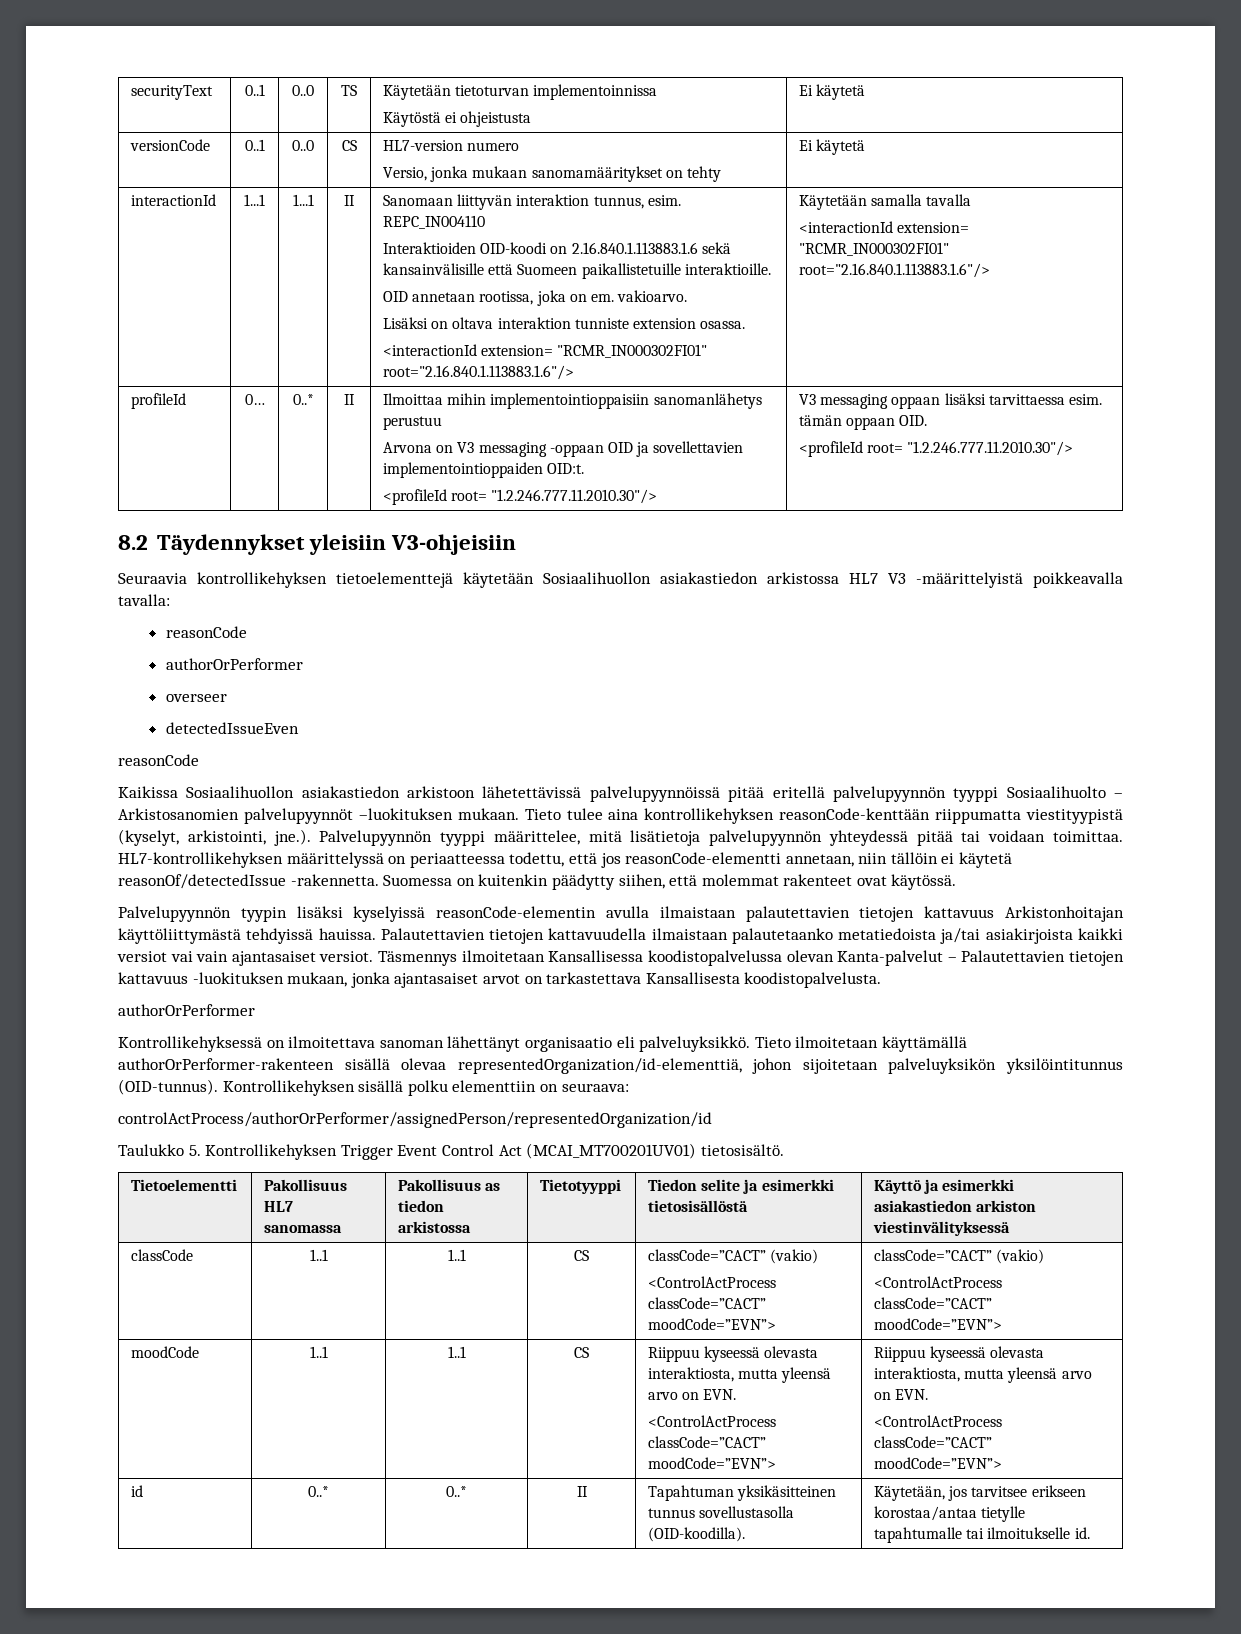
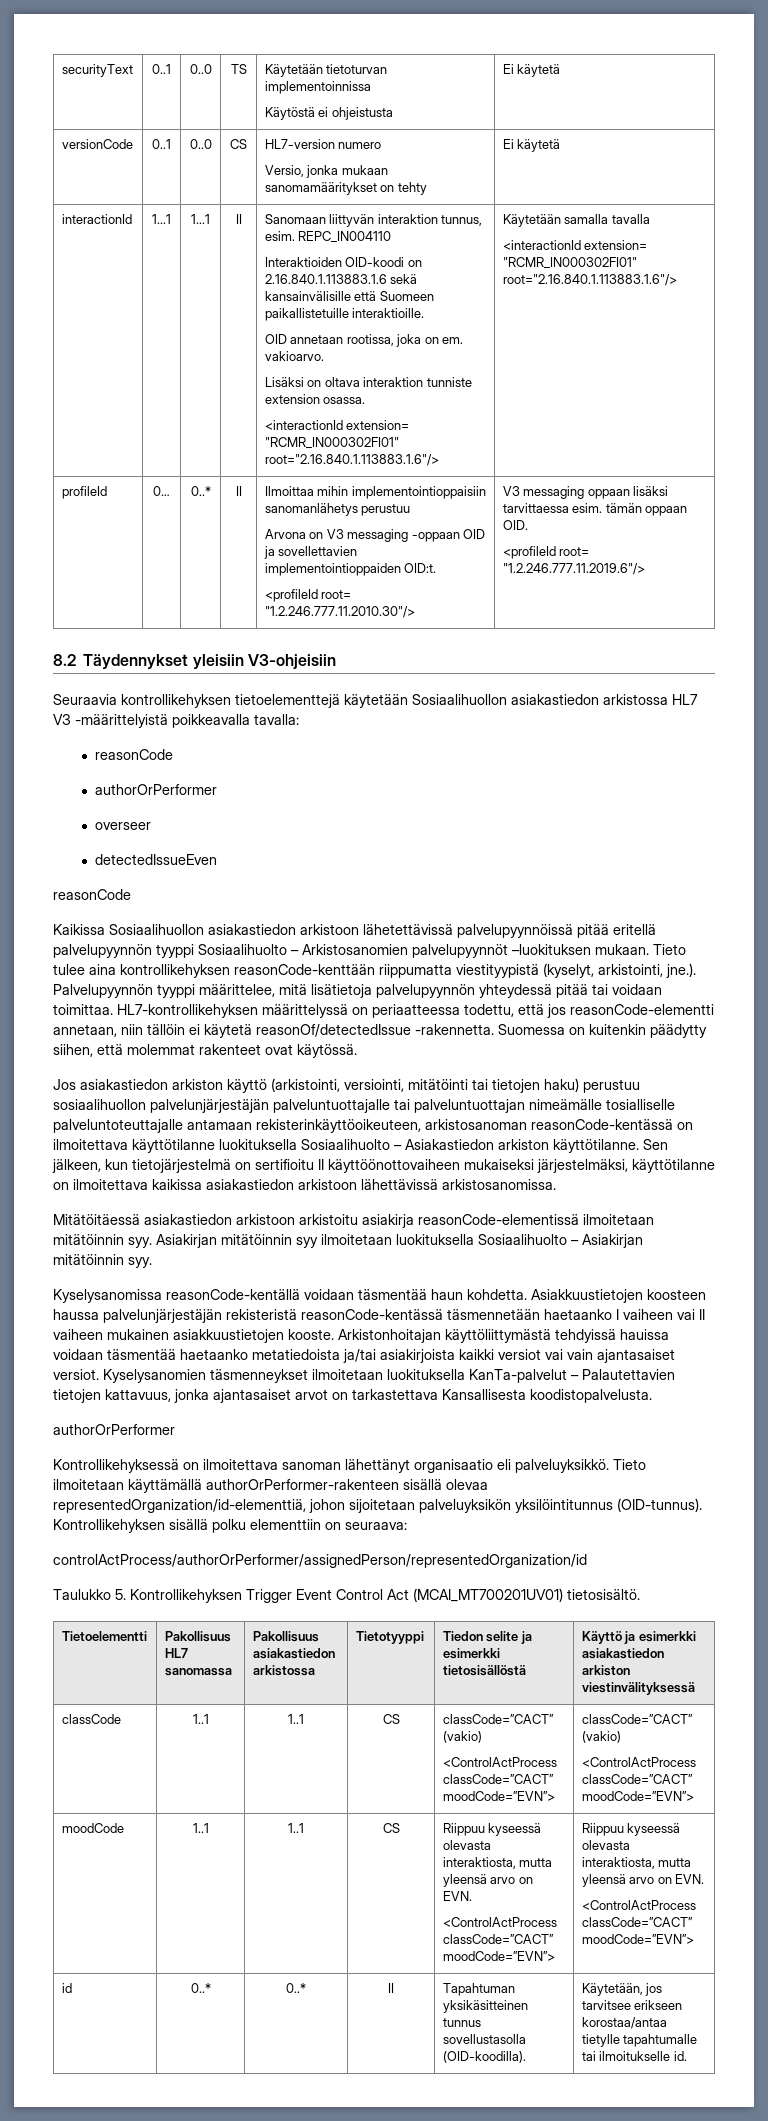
  profileId | 0… | 0..* | II | Ilmoittaa mihin implementointioppaisiin sanomanlähetys perustuu
  Arvona on V3 messaging -oppaan OID ja sovellettavien implementointioppaiden OID:t.
  <profileId root= "1.2.246.777.11.2010.30"/> | V3 messaging oppaan lisäksi tarvittaessa esim. tämän oppaan OID.
- <profileId root= "1.2.246.777.11.2010.30"/>
+ <profileId root= "1.2.246.777.11.2019.6"/>
- Palvelupyynnön tyypin lisäksi kyselyissä reasonCode-elementin avulla ilmaistaan palautettavien tietojen kattavuus Arkistonhoitajan käyttöliittymästä tehdyissä hauissa. Palautettavien tietojen kattavuudella ilmaistaan palautetaanko metatiedoista ja/tai asiakirjoista kaikki versiot vai vain ajantasaiset versiot.
+ Jos asiakastiedon arkiston käyttö (arkistointi, versiointi, mitätöinti tai tietojen haku) perustuu sosiaalihuollon palvelunjärjestäjän palveluntuottajalle tai palveluntuottajan nimeämälle tosialliselle palveluntoteuttajalle antamaan rekisterinkäyttöoikeuteen, arkistosanoman reasonCode-kentässä on ilmoitettava käyttötilanne luokituksella Sosiaalihuolto – Asiakastiedon arkiston käyttötilanne. Sen jälkeen, kun tietojärjestelmä on sertifioitu II käyttöönottovaiheen mukaiseksi järjestelmäksi, käyttötilanne on ilmoitettava kaikissa asiakastiedon arkistoon lähettävissä arkistosanomissa.
+ Mitätöitäessä asiakastiedon arkistoon arkistoitu asiakirja reasonCode-elementissä ilmoitetaan mitätöinnin syy. Asiakirjan mitätöinnin syy ilmoitetaan luokituksella Sosiaalihuolto – Asiakirjan mitätöinnin syy.
+ Kyselysanomissa reasonCode-kentällä voidaan täsmentää haun kohdetta. Asiakkuustietojen koosteen haussa palvelunjärjestäjän rekisteristä reasonCode-kentässä täsmennetään haetaanko I vaiheen vai II vaiheen mukainen asiakkuustietojen kooste. Arkistonhoitajan käyttöliittymästä tehdyissä hauissa voidaan täsmentää haetaanko metatiedoista ja/tai asiakirjoista kaikki versiot vai vain ajantasaiset versiot.
- Täsmennys ilmoitetaan Kansallisessa koodistopalvelussa olevan Kanta-palvelut – Palautettavien tietojen kattavuus -luokituksen mukaan, jonka ajantasaiset arvot on tarkastettava Kansallisesta koodistopalvelusta.
+ Kyselysanomien täsmenneykset ilmoitetaan luokituksella KanTa-palvelut – Palautettavien tietojen kattavuus, jonka ajantasaiset arvot on tarkastettava Kansallisesta koodistopalvelusta.
- Tietoelementti | Pakollisuus HL7 sanomassa | Pakollisuus as tiedon arkistossa | Tietotyyppi | Tiedon selite ja esimerkki tietosisällöstä | Käyttö ja esimerkki asiakastiedon arkiston viestinvälityksessä
+ Tietoelementti | Pakollisuus HL7 sanomassa | Pakollisuus asiakastiedon arkistossa | Tietotyyppi | Tiedon selite ja esimerkki tietosisällöstä | Käyttö ja esimerkki asiakastiedon arkiston viestinvälityksessä

